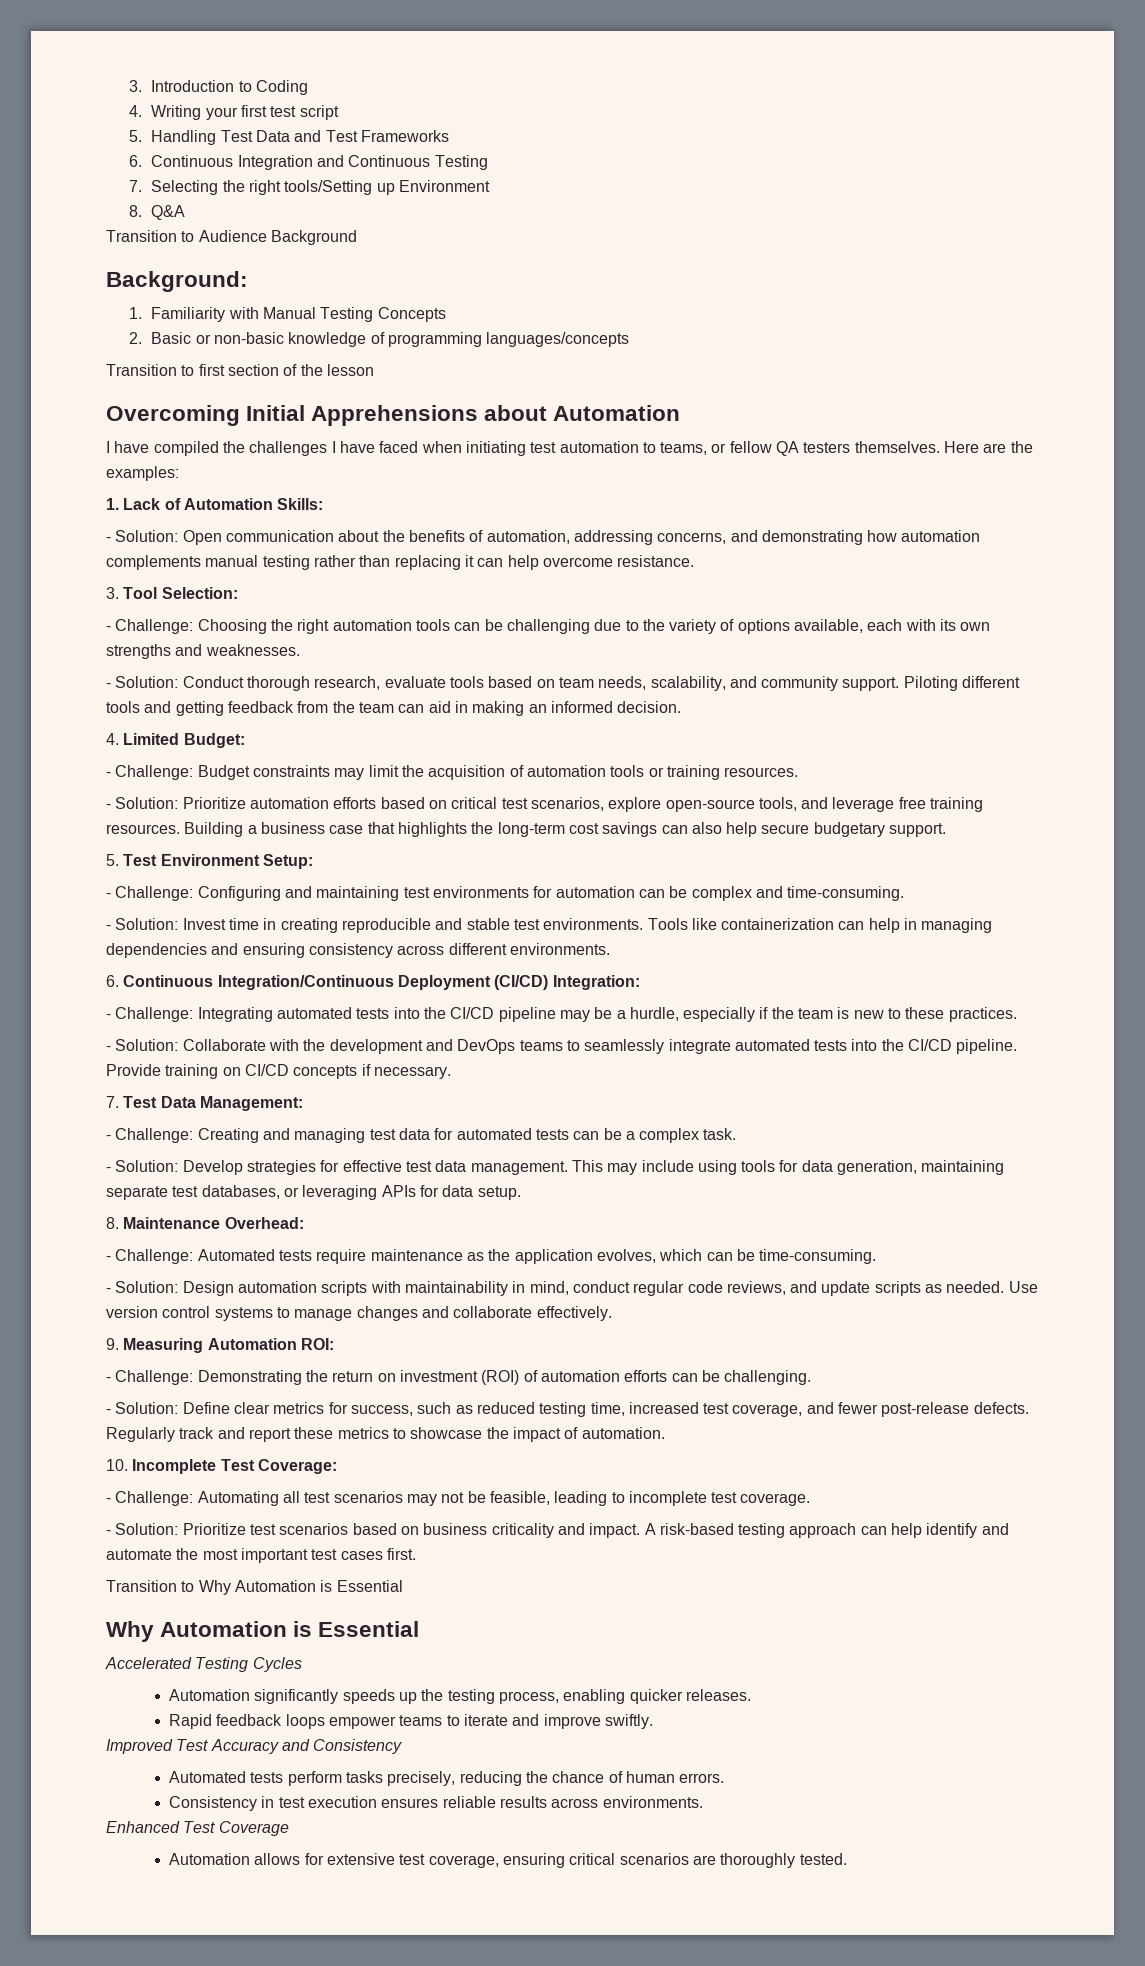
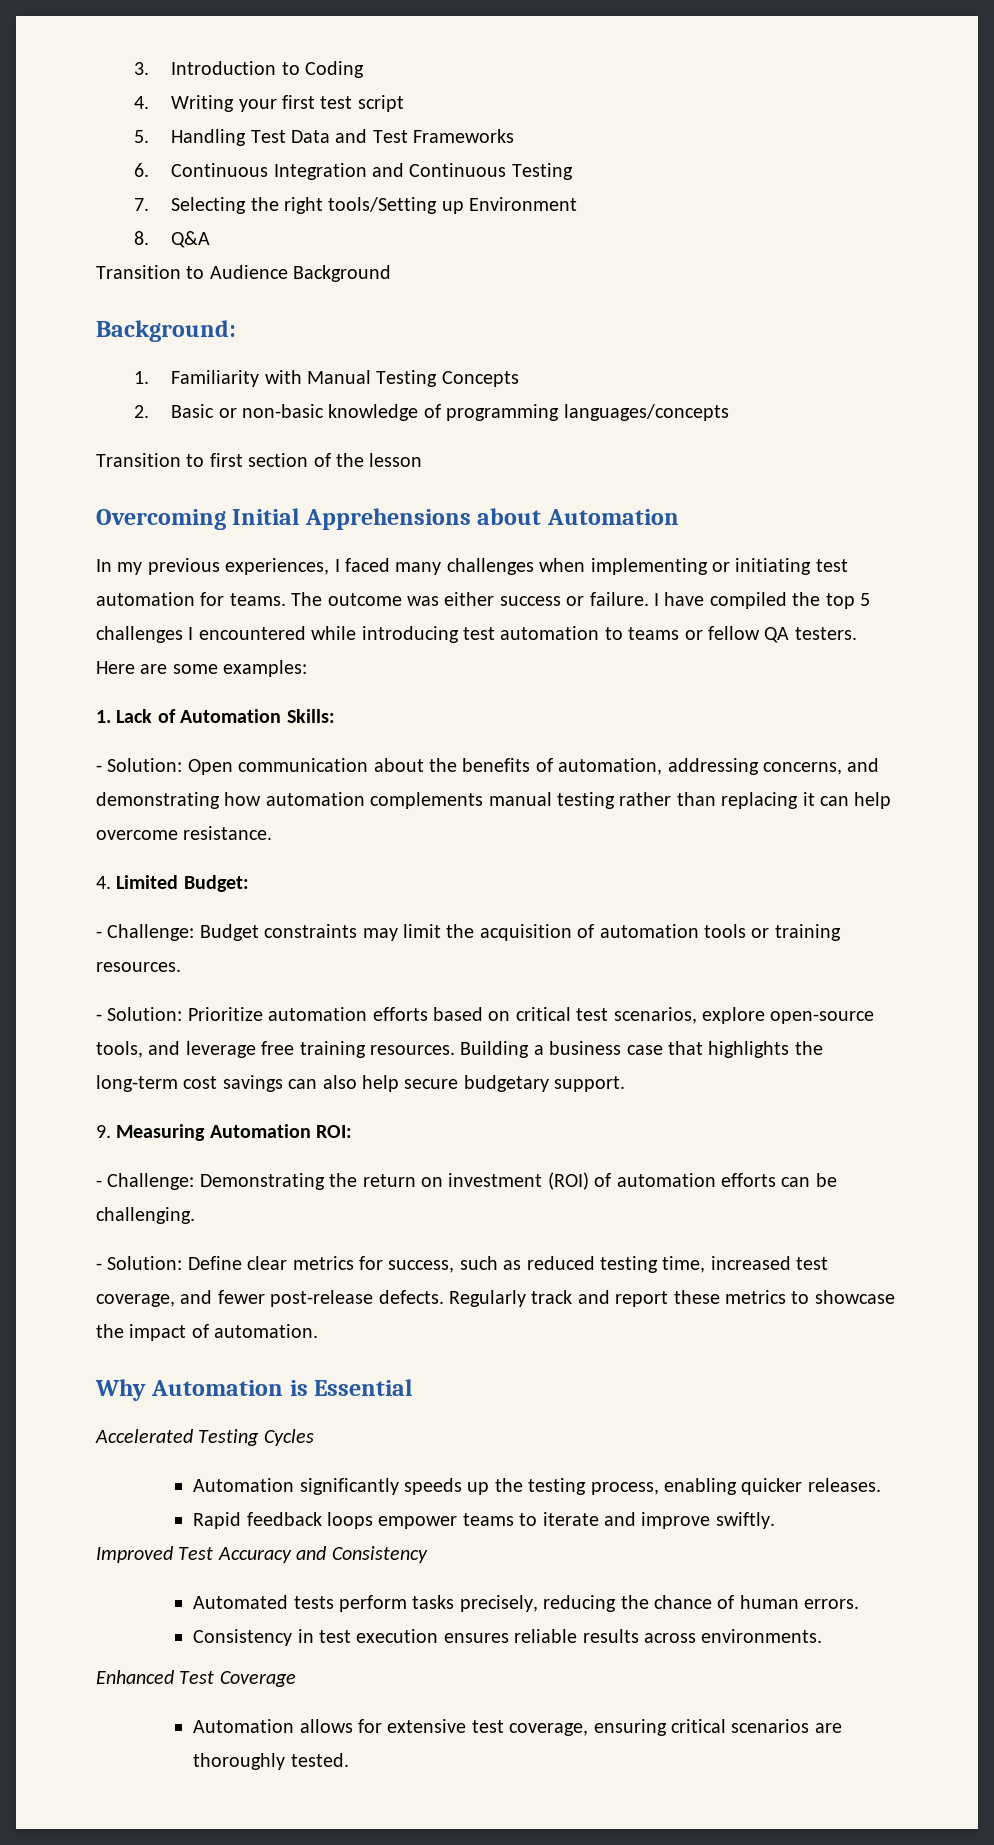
- I have compiled the challenges I have faced when initiating test automation to teams, or fellow QA testers themselves.
+ In my previous experiences, I faced many challenges when implementing or initiating test automation for teams. The outcome was either success or failure. I have compiled the top 5 challenges I encountered while introducing test automation to teams or fellow QA testers.
- Here are the examples:
+ Here are some examples:
- 3. Tool Selection:
- - Challenge: Choosing the right automation tools can be challenging due to the variety of options available, each with its own strengths and weaknesses.
- - Solution: Conduct thorough research, evaluate tools based on team needs, scalability, and community support. Piloting different tools and getting feedback from the team can aid in making an informed decision.
- 5. Test Environment Setup:
- - Challenge: Configuring and maintaining test environments for automation can be complex and time-consuming.
- - Solution: Invest time in creating reproducible and stable test environments. Tools like containerization can help in managing dependencies and ensuring consistency across different environments.
- 6. Continuous Integration/Continuous Deployment (CI/CD) Integration:
- - Challenge: Integrating automated tests into the CI/CD pipeline may be a hurdle, especially if the team is new to these practices.
- - Solution: Collaborate with the development and DevOps teams to seamlessly integrate automated tests into the CI/CD pipeline. Provide training on CI/CD concepts if necessary.
- 7. Test Data Management:
- - Challenge: Creating and managing test data for automated tests can be a complex task.
- - Solution: Develop strategies for effective test data management. This may include using tools for data generation, maintaining separate test databases, or leveraging APIs for data setup.
- 8. Maintenance Overhead:
- - Challenge: Automated tests require maintenance as the application evolves, which can be time-consuming.
- - Solution: Design automation scripts with maintainability in mind, conduct regular code reviews, and update scripts as needed. Use version control systems to manage changes and collaborate effectively.
- 10. Incomplete Test Coverage:
- - Challenge: Automating all test scenarios may not be feasible, leading to incomplete test coverage.
- - Solution: Prioritize test scenarios based on business criticality and impact. A risk-based testing approach can help identify and automate the most important test cases first.
- Transition to Why Automation is Essential

